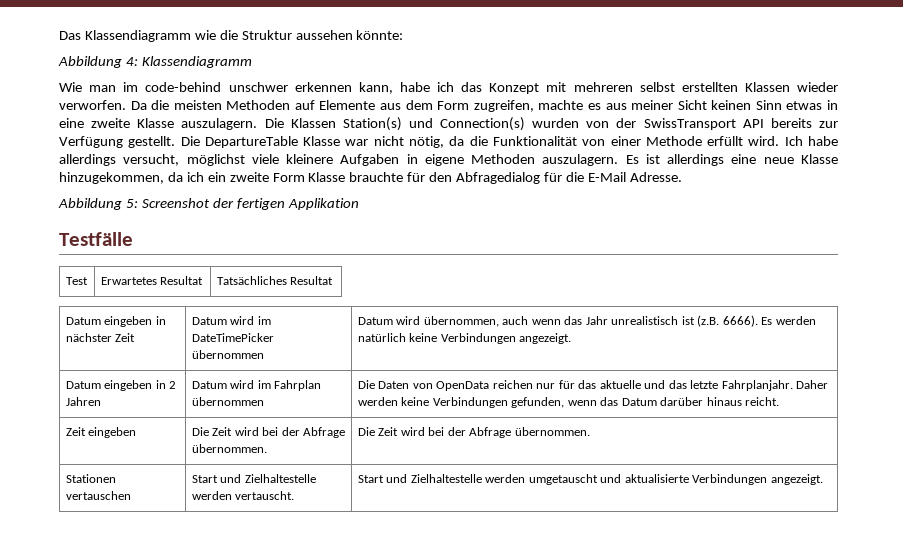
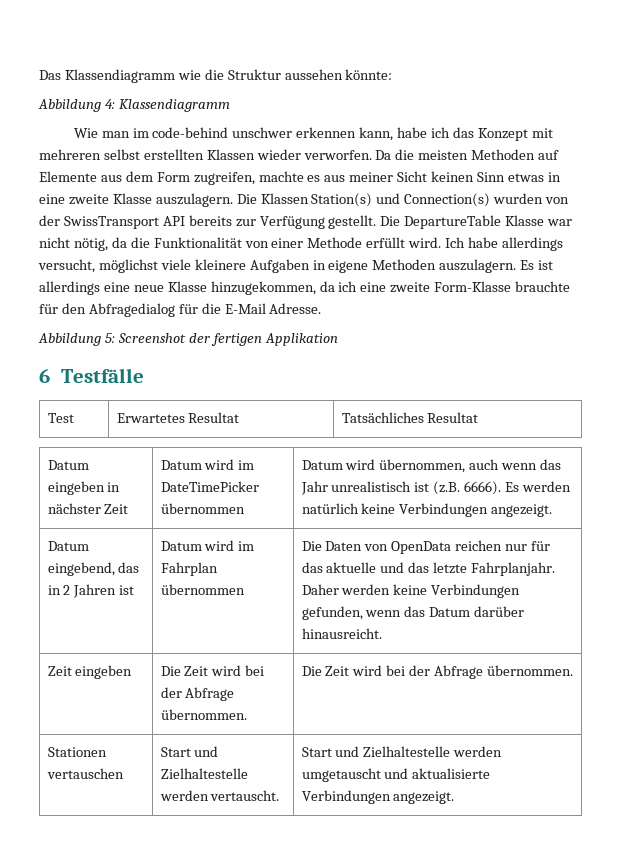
- Es ist allerdings eine neue Klasse hinzugekommen, da ich ein zweite Form Klasse brauchte für den Abfragedialog für die E-Mail Adresse.
+ Es ist allerdings eine neue Klasse hinzugekommen, da ich eine zweite Form-Klasse brauchte für den Abfragedialog für die E-Mail Adresse.
- Testfälle
+ 6 Testfälle
- Datum eingeben in 2 Jahren | Datum wird im Fahrplan übernommen | Die Daten von OpenData reichen nur für das aktuelle und das letzte Fahrplanjahr. Daher werden keine Verbindungen gefunden, wenn das Datum darüber hinaus reicht.
+ Datum eingebend, das in 2 Jahren ist | Datum wird im Fahrplan übernommen | Die Daten von OpenData reichen nur für das aktuelle und das letzte Fahrplanjahr. Daher werden keine Verbindungen gefunden, wenn das Datum darüber hinausreicht.

